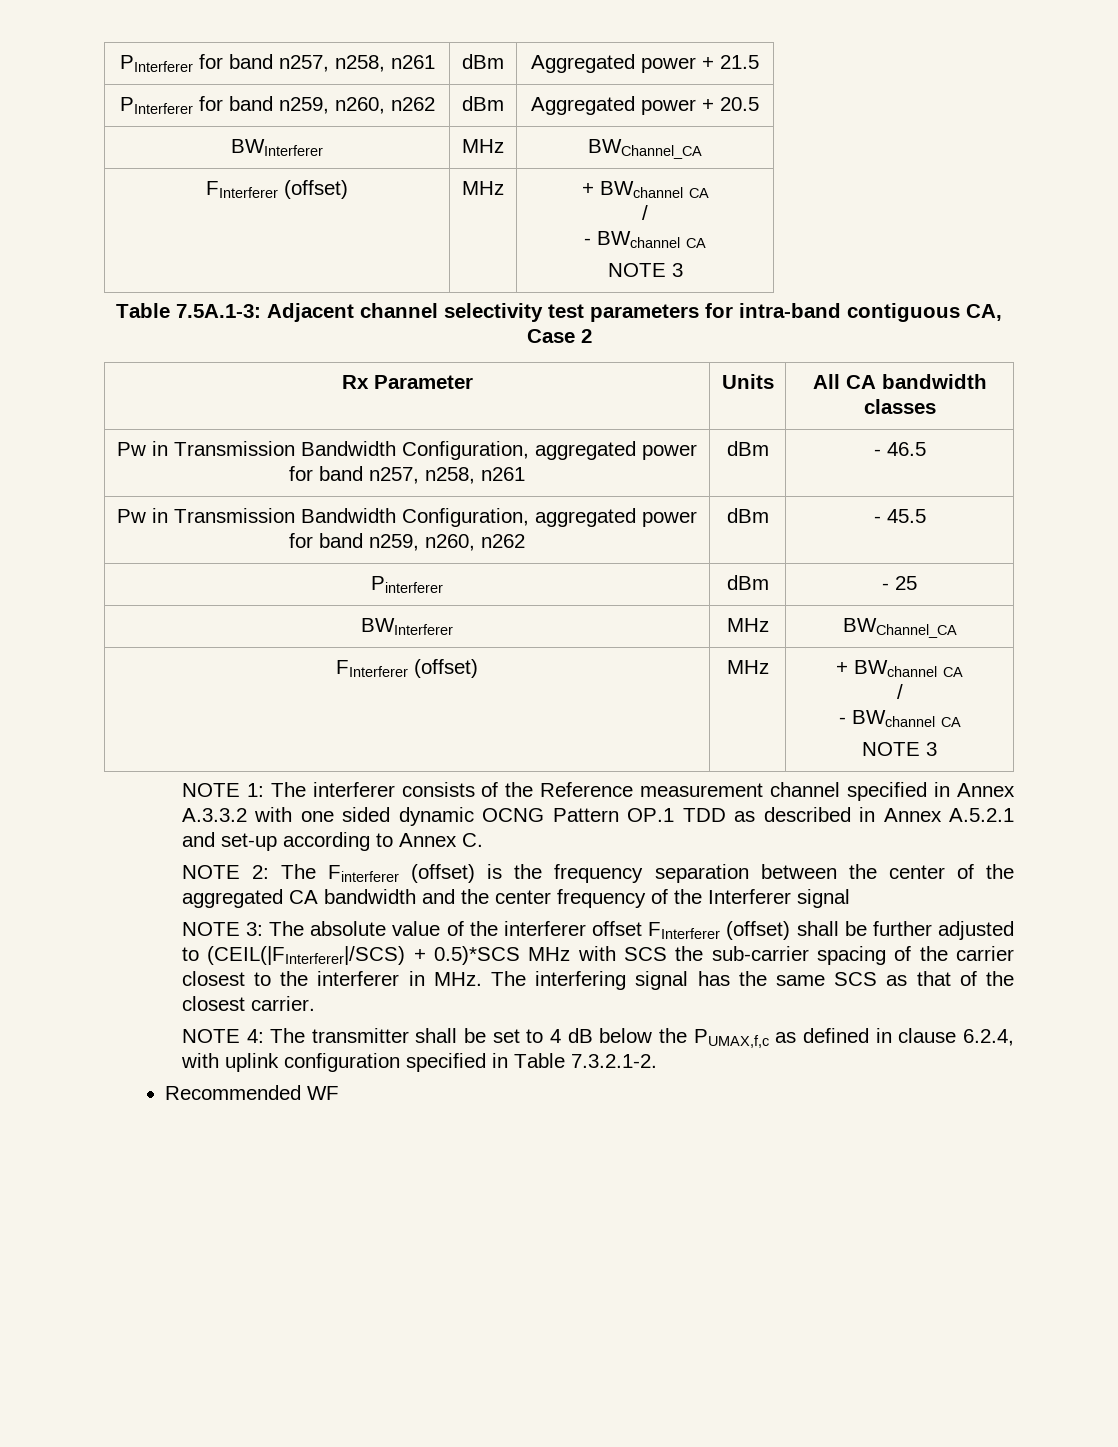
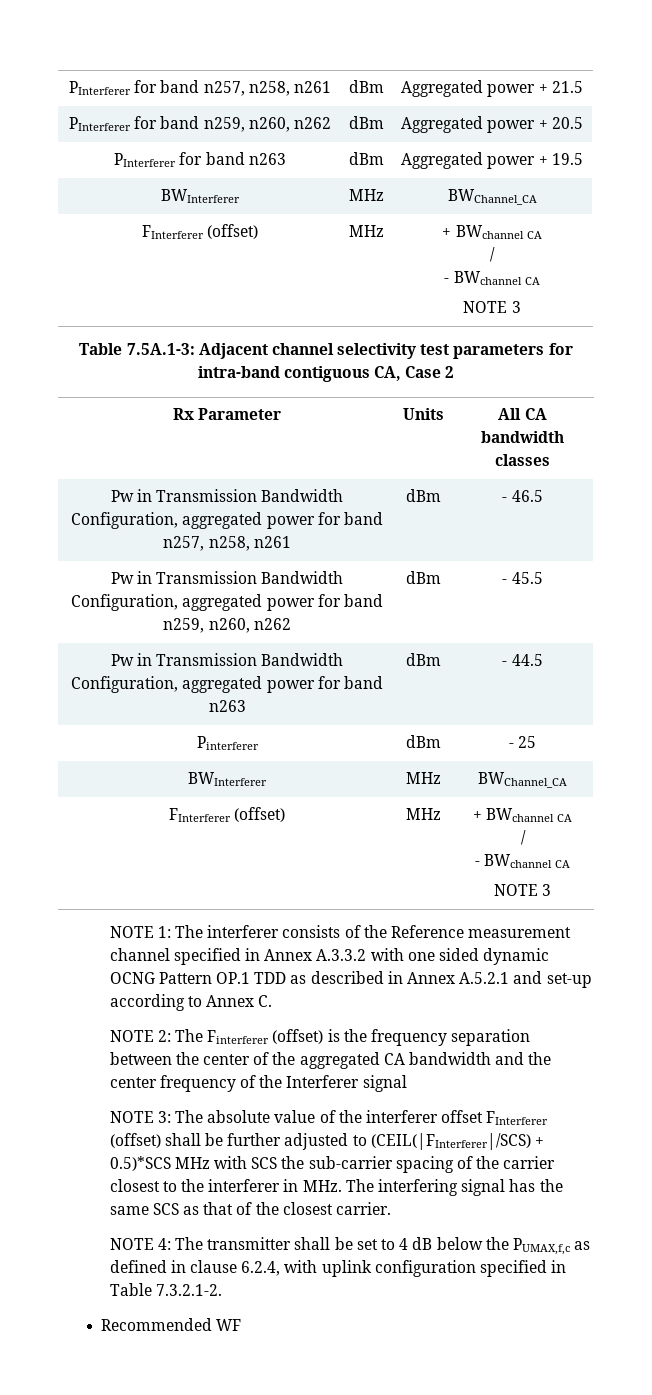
+ PInterferer for band n263 | dBm | Aggregated power + 19.5
+ Pw in Transmission Bandwidth Configuration, aggregated power for band n263 | dBm | - 44.5

